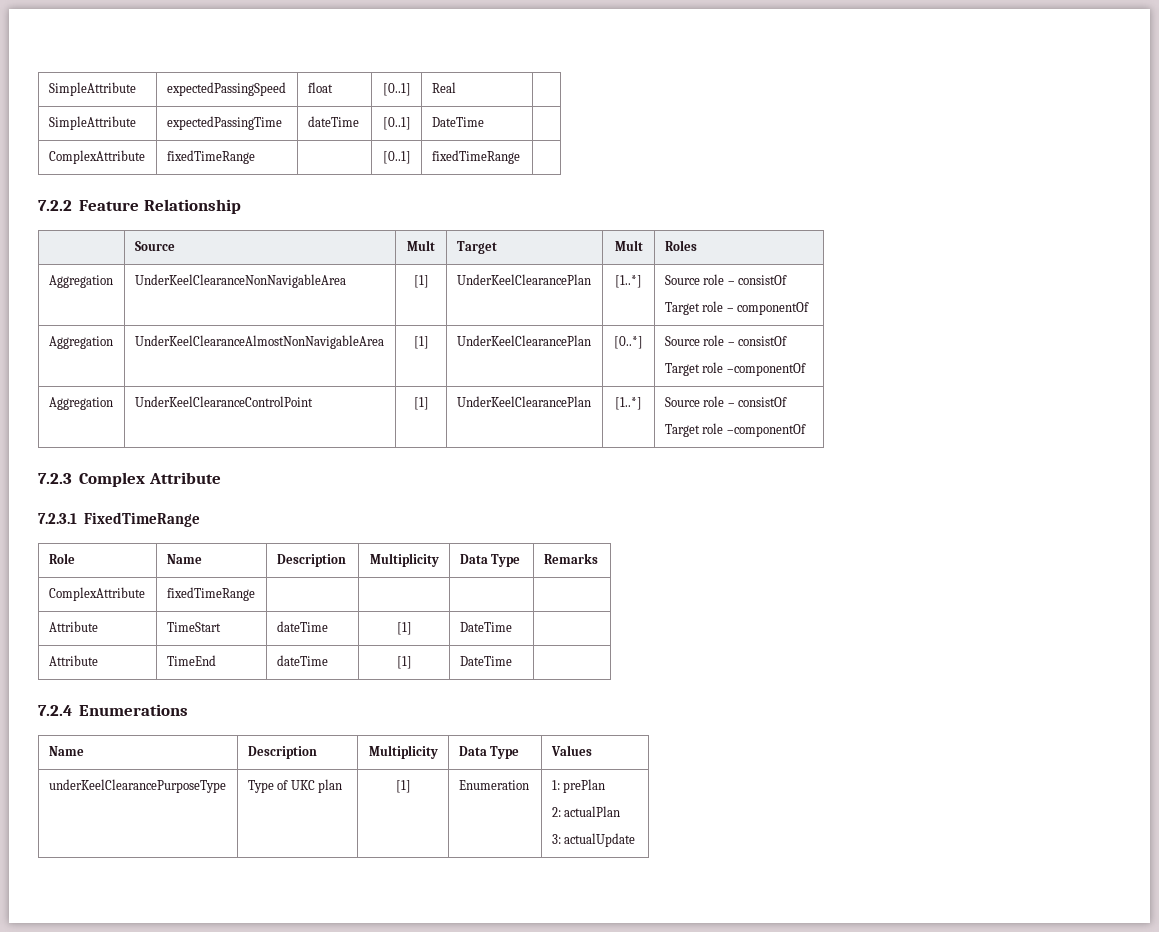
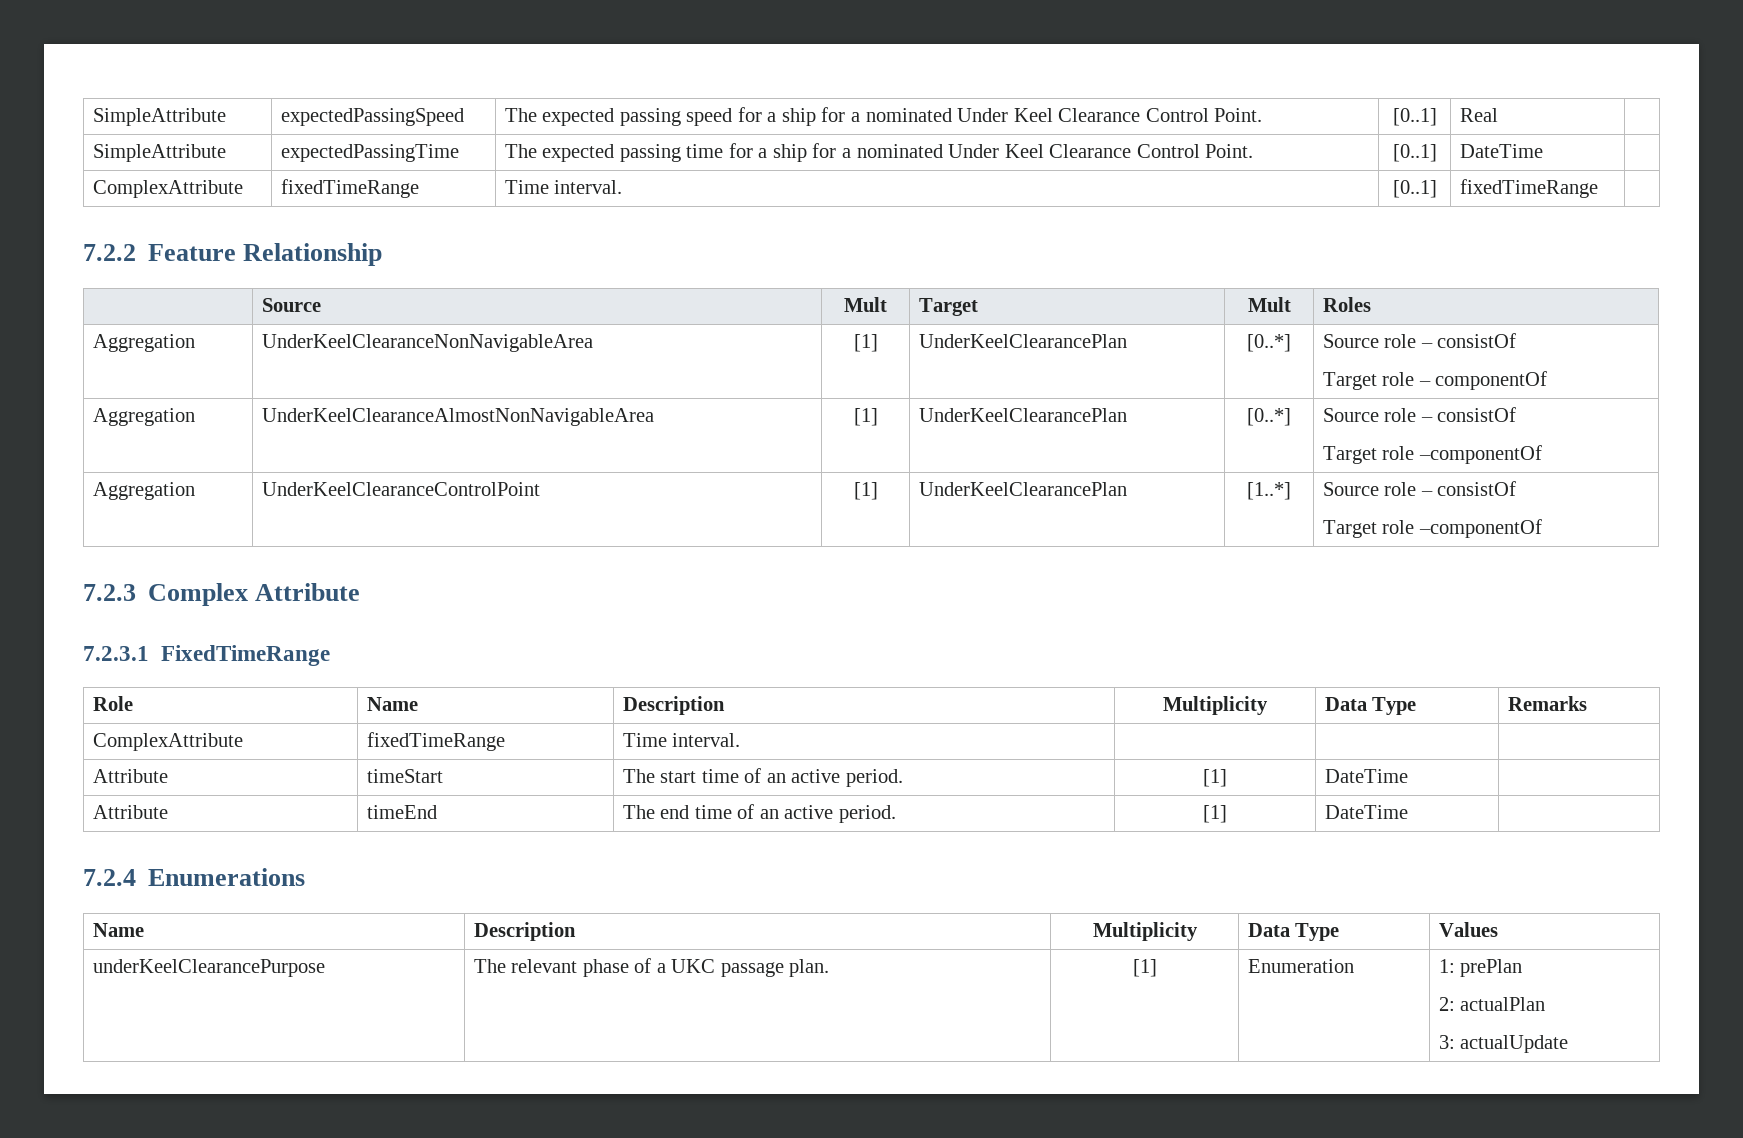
- SimpleAttribute | expectedPassingSpeed | float | [0..1] | Real |
- SimpleAttribute | expectedPassingTime | dateTime | [0..1] | DateTime |
+ SimpleAttribute | expectedPassingSpeed | The expected passing speed for a ship for a nominated Under Keel Clearance Control Point. | [0..1] | Real |
+ SimpleAttribute | expectedPassingTime | The expected passing time for a ship for a nominated Under Keel Clearance Control Point. | [0..1] | DateTime |
- ComplexAttribute | fixedTimeRange | | [0..1] | fixedTimeRange |
+ ComplexAttribute | fixedTimeRange | Time interval. | [0..1] | fixedTimeRange |
- Aggregation | UnderKeelClearanceNonNavigableArea | [1] | UnderKeelClearancePlan | [1..*] | Source role – consistOf
+ Aggregation | UnderKeelClearanceNonNavigableArea | [1] | UnderKeelClearancePlan | [0..*] | Source role – consistOf
- ComplexAttribute | fixedTimeRange | | | |
- Attribute | TimeStart | dateTime | [1] | DateTime |
- Attribute | TimeEnd | dateTime | [1] | DateTime |
+ ComplexAttribute | fixedTimeRange | Time interval. | | |
+ Attribute | timeStart | The start time of an active period. | [1] | DateTime |
+ Attribute | timeEnd | The end time of an active period. | [1] | DateTime |
- underKeelClearancePurposeType | Type of UKC plan | [1] | Enumeration | 1: prePlan
+ underKeelClearancePurpose | The relevant phase of a UKC passage plan. | [1] | Enumeration | 1: prePlan

